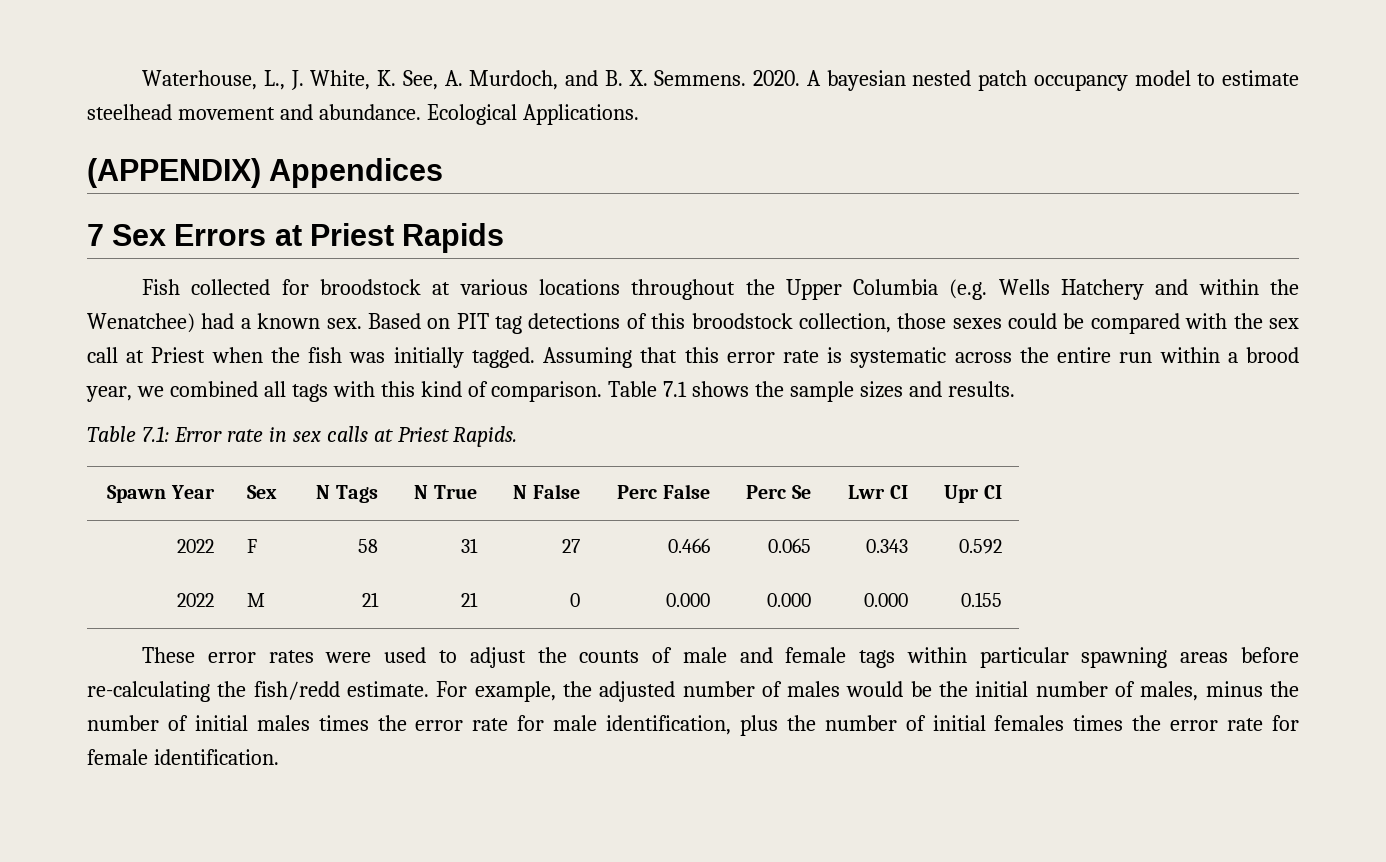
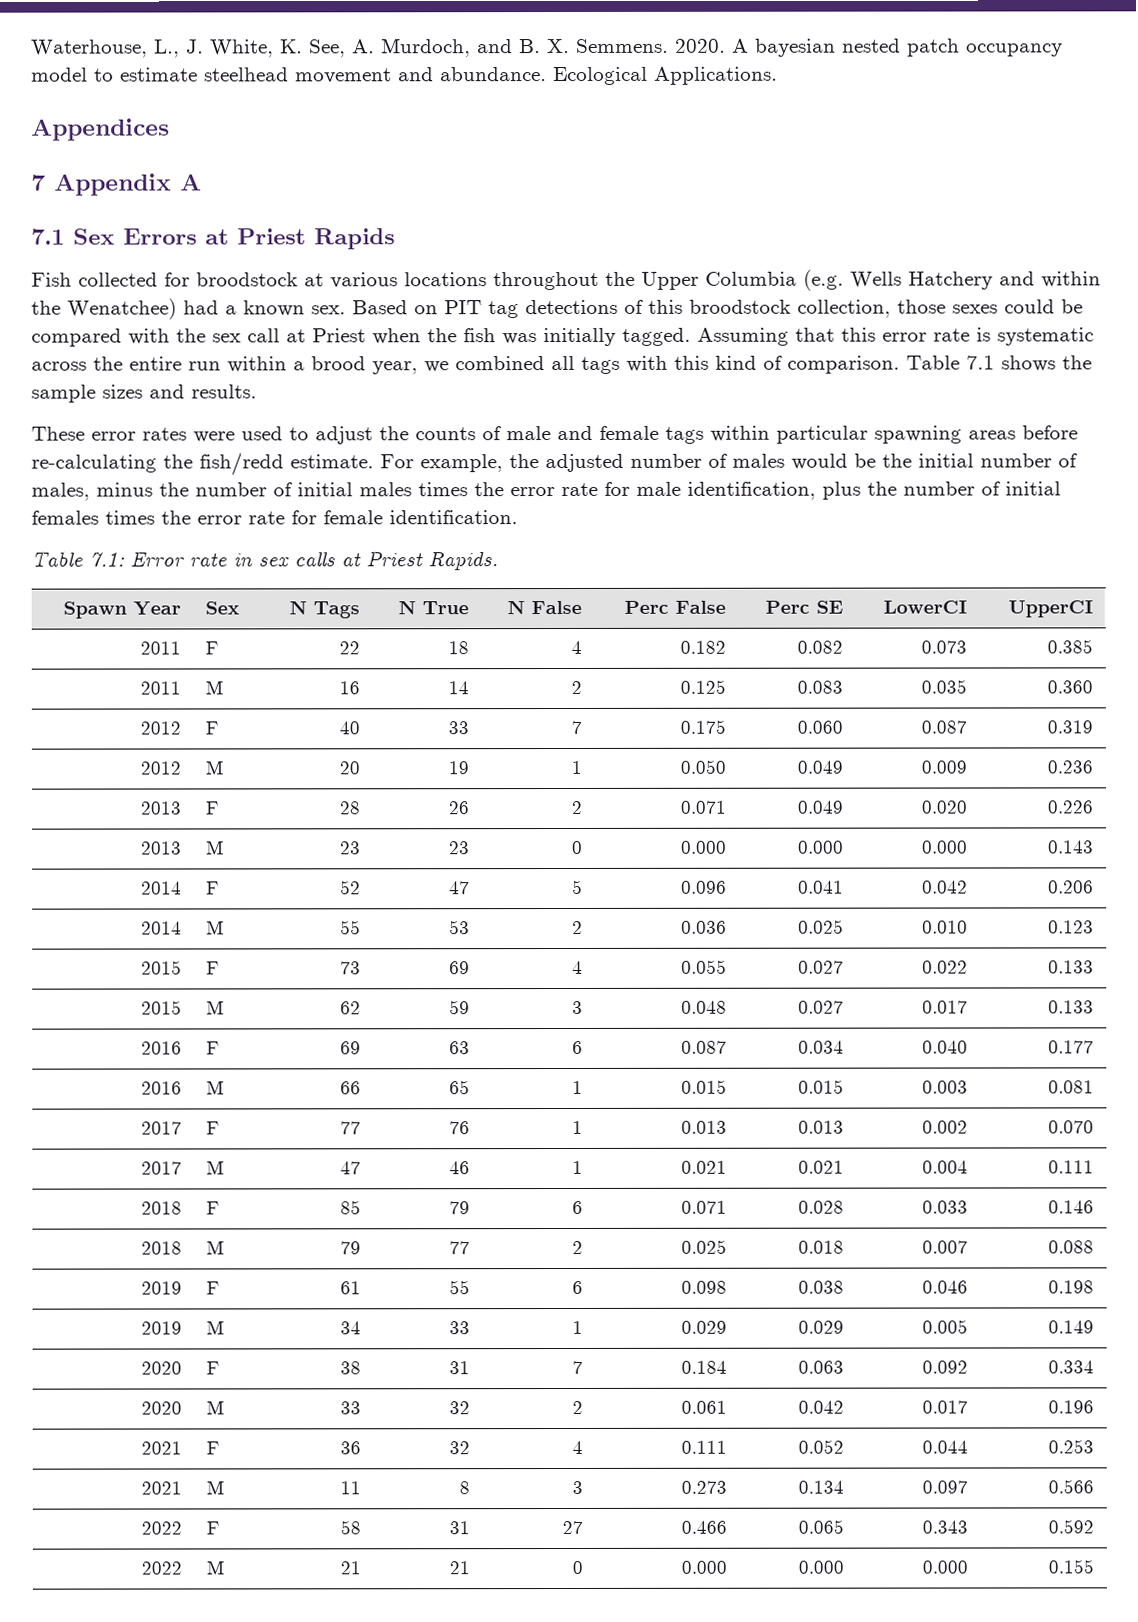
- (APPENDIX) Appendices
+ Appendices
- 7 Sex Errors at Priest Rapids
+ 7 Appendix A
+ 7.1 Sex Errors at Priest Rapids
- Table 7.1: Error rate in sex calls at Priest Rapids.
- Spawn Year | Sex | N Tags | N True | N False | Perc False | Perc Se | Lwr CI | Upr CI
- 2022 | F | 58 | 31 | 27 | 0.466 | 0.065 | 0.343 | 0.592
- 2022 | M | 21 | 21 | 0 | 0.000 | 0.000 | 0.000 | 0.155
+ Table 7.1: Error rate in sex calls at Priest Rapids.
+ Spawn Year | Sex | N Tags | N True | N False | Perc False | Perc SE | LowerCI | UpperCI
+ 2011 | F | 22 | 18 | 4 | 0.182 | 0.082 | 0.073 | 0.385
+ 2011 | M | 16 | 14 | 2 | 0.125 | 0.083 | 0.035 | 0.360
+ 2012 | F | 40 | 33 | 7 | 0.175 | 0.060 | 0.087 | 0.319
+ 2012 | M | 20 | 19 | 1 | 0.050 | 0.049 | 0.009 | 0.236
+ 2013 | F | 28 | 26 | 2 | 0.071 | 0.049 | 0.020 | 0.226
+ 2013 | M | 23 | 23 | 0 | 0.000 | 0.000 | 0.000 | 0.143
+ 2014 | F | 52 | 47 | 5 | 0.096 | 0.041 | 0.042 | 0.206
+ 2014 | M | 55 | 53 | 2 | 0.036 | 0.025 | 0.010 | 0.123
+ 2015 | F | 73 | 69 | 4 | 0.055 | 0.027 | 0.022 | 0.133
+ 2015 | M | 62 | 59 | 3 | 0.048 | 0.027 | 0.017 | 0.133
+ 2016 | F | 69 | 63 | 6 | 0.087 | 0.034 | 0.040 | 0.177
+ 2016 | M | 66 | 65 | 1 | 0.015 | 0.015 | 0.003 | 0.081
+ 2017 | F | 77 | 76 | 1 | 0.013 | 0.013 | 0.002 | 0.070
+ 2017 | M | 47 | 46 | 1 | 0.021 | 0.021 | 0.004 | 0.111
+ 2018 | F | 85 | 79 | 6 | 0.071 | 0.028 | 0.033 | 0.146
+ 2018 | M | 79 | 77 | 2 | 0.025 | 0.018 | 0.007 | 0.088
+ 2019 | F | 61 | 55 | 6 | 0.098 | 0.038 | 0.046 | 0.198
+ 2019 | M | 34 | 33 | 1 | 0.029 | 0.029 | 0.005 | 0.149
+ 2020 | F | 38 | 31 | 7 | 0.184 | 0.063 | 0.092 | 0.334
+ 2020 | M | 33 | 32 | 2 | 0.061 | 0.042 | 0.017 | 0.196
+ 2021 | F | 36 | 32 | 4 | 0.111 | 0.052 | 0.044 | 0.253
+ 2021 | M | 11 | 8 | 3 | 0.273 | 0.134 | 0.097 | 0.566
+ 2022 | F | 58 | 31 | 27 | 0.466 | 0.065 | 0.343 | 0.592
+ 2022 | M | 21 | 21 | 0 | 0.000 | 0.000 | 0.000 | 0.155

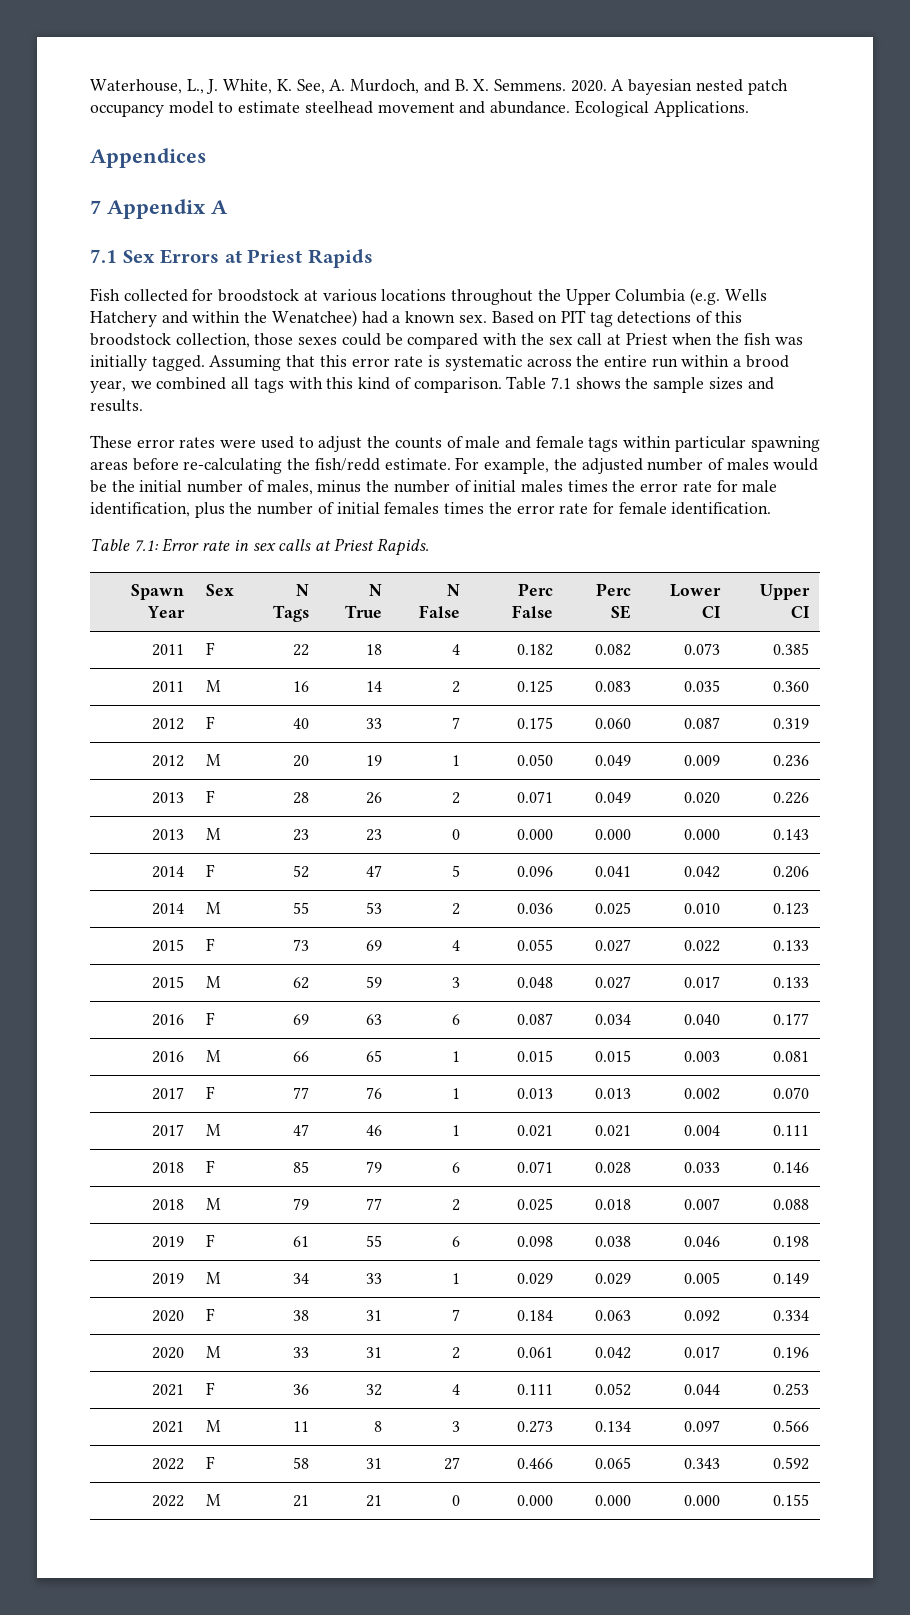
- Spawn Year | Sex | N Tags | N True | N False | Perc False | Perc SE | LowerCI | UpperCI
+ Spawn Year | Sex | N Tags | N True | N False | Perc False | Perc SE | Lower CI | Upper CI
- 2020 | M | 33 | 32 | 2 | 0.061 | 0.042 | 0.017 | 0.196
+ 2020 | M | 33 | 31 | 2 | 0.061 | 0.042 | 0.017 | 0.196

